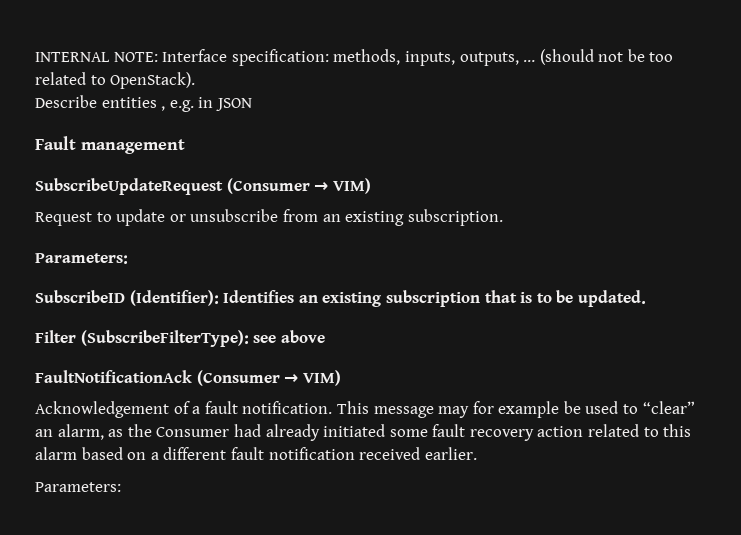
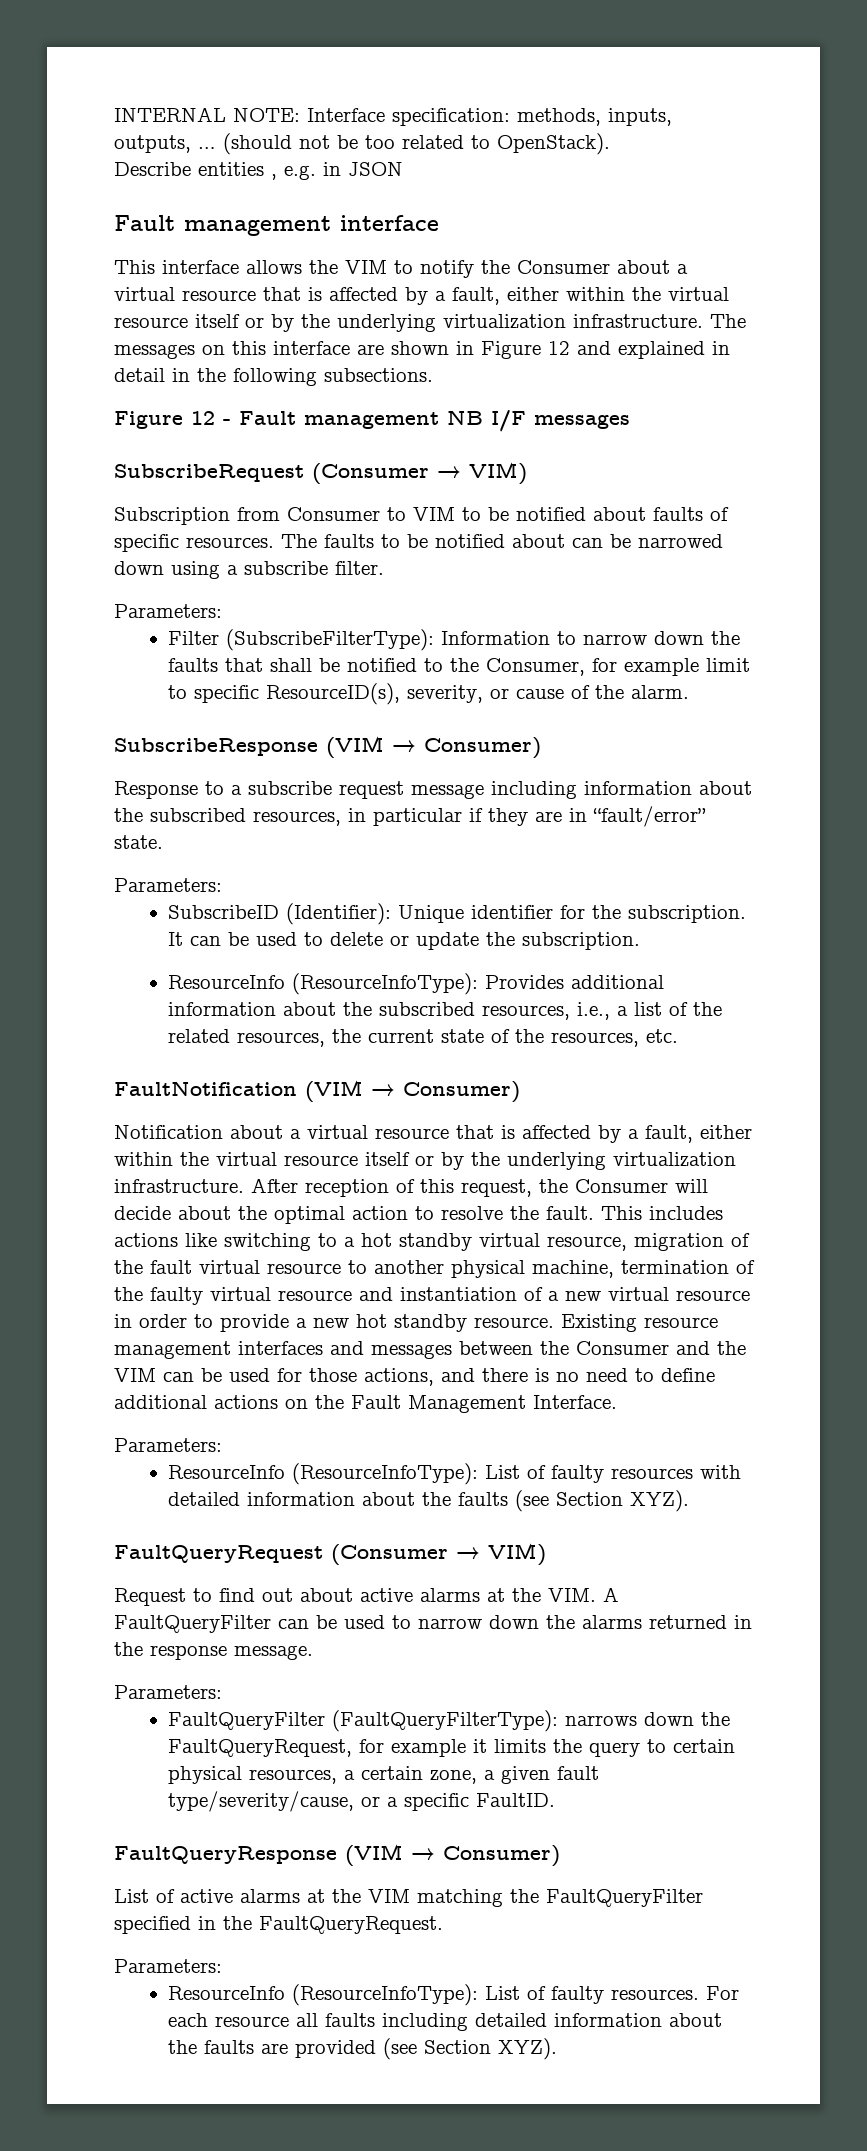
- Fault management
- SubscribeUpdateRequest (Consumer → VIM)
+ Fault management interface
+ This interface allows the VIM to notify the Consumer about a virtual resource that is affected by a fault, either within the virtual resource itself or by the underlying virtualization infrastructure. The messages on this interface are shown in Figure 12 and explained in detail in the following subsections.
+ Figure 12 - Fault management NB I/F messages
+ SubscribeRequest (Consumer → VIM)
+ Subscription from Consumer to VIM to be notified about faults of specific resources. The faults to be notified about can be narrowed down using a subscribe filter.
+ Parameters:
+ Filter (SubscribeFilterType): Information to narrow down the faults that shall be notified to the Consumer, for example limit to specific ResourceID(s), severity, or cause of the alarm.
+ SubscribeResponse (VIM → Consumer)
+ Response to a subscribe request message including information about the subscribed resources, in particular if they are in “fault/error” state.
+ Parameters:
+ SubscribeID (Identifier): Unique identifier for the subscription. It can be used to delete or update the subscription.
+ ResourceInfo (ResourceInfoType): Provides additional information about the subscribed resources, i.e., a list of the related resources, the current state of the resources, etc.
+ FaultNotification (VIM → Consumer)
+ Notification about a virtual resource that is affected by a fault, either within the virtual resource itself or by the underlying virtualization infrastructure. After reception of this request, the Consumer will decide about the optimal action to resolve the fault. This includes actions like switching to a hot standby virtual resource, migration of the fault virtual resource to another physical machine, termination of the faulty virtual resource and instantiation of a new virtual resource in order to provide a new hot standby resource. Existing resource management interfaces and messages between the Consumer and the VIM can be used for those actions, and there is no need to define additional actions on the Fault Management Interface.
+ Parameters:
+ ResourceInfo (ResourceInfoType): List of faulty resources with detailed information about the faults (see Section XYZ).
+ FaultQueryRequest (Consumer → VIM)
- Request to update or unsubscribe from an existing subscription.
+ Request to find out about active alarms at the VIM. A FaultQueryFilter can be used to narrow down the alarms returned in the response message.
  Parameters:
- SubscribeID (Identifier): Identifies an existing subscription that is to be updated.
- Filter (SubscribeFilterType): see above
- FaultNotificationAck (Consumer → VIM)
- Acknowledgement of a fault notification. This message may for example be used to “clear” an alarm, as the Consumer had already initiated some fault recovery action related to this alarm based on a different fault notification received earlier.
+ FaultQueryFilter (FaultQueryFilterType): narrows down the FaultQueryRequest, for example it limits the query to certain physical resources, a certain zone, a given fault type/severity/cause, or a specific FaultID.
+ FaultQueryResponse (VIM → Consumer)
+ List of active alarms at the VIM matching the FaultQueryFilter specified in the FaultQueryRequest.
  Parameters:
+ ResourceInfo (ResourceInfoType): List of faulty resources. For each resource all faults including detailed information about the faults are provided (see Section XYZ).

